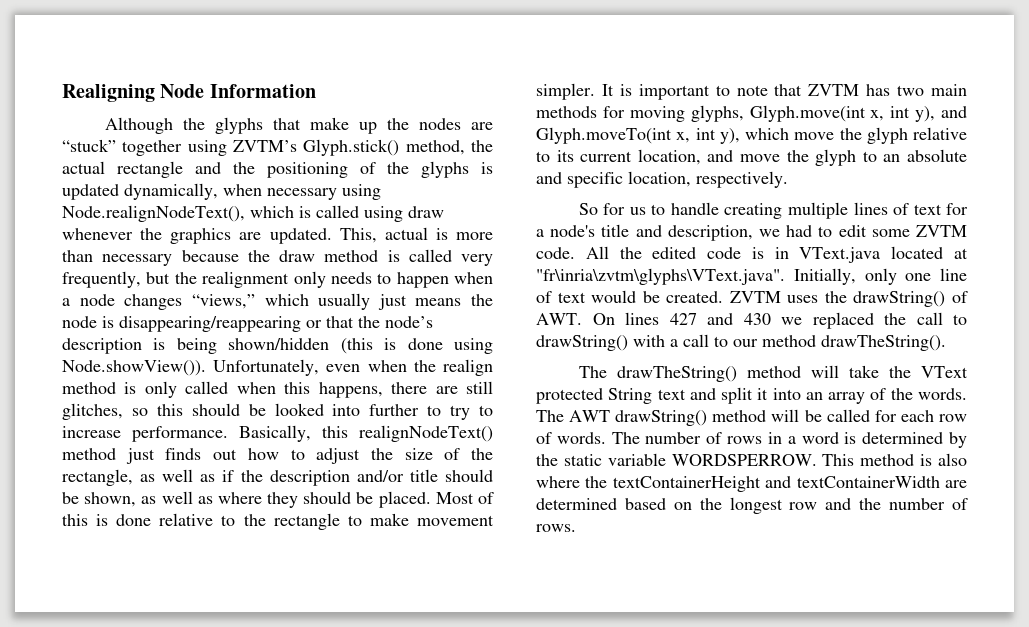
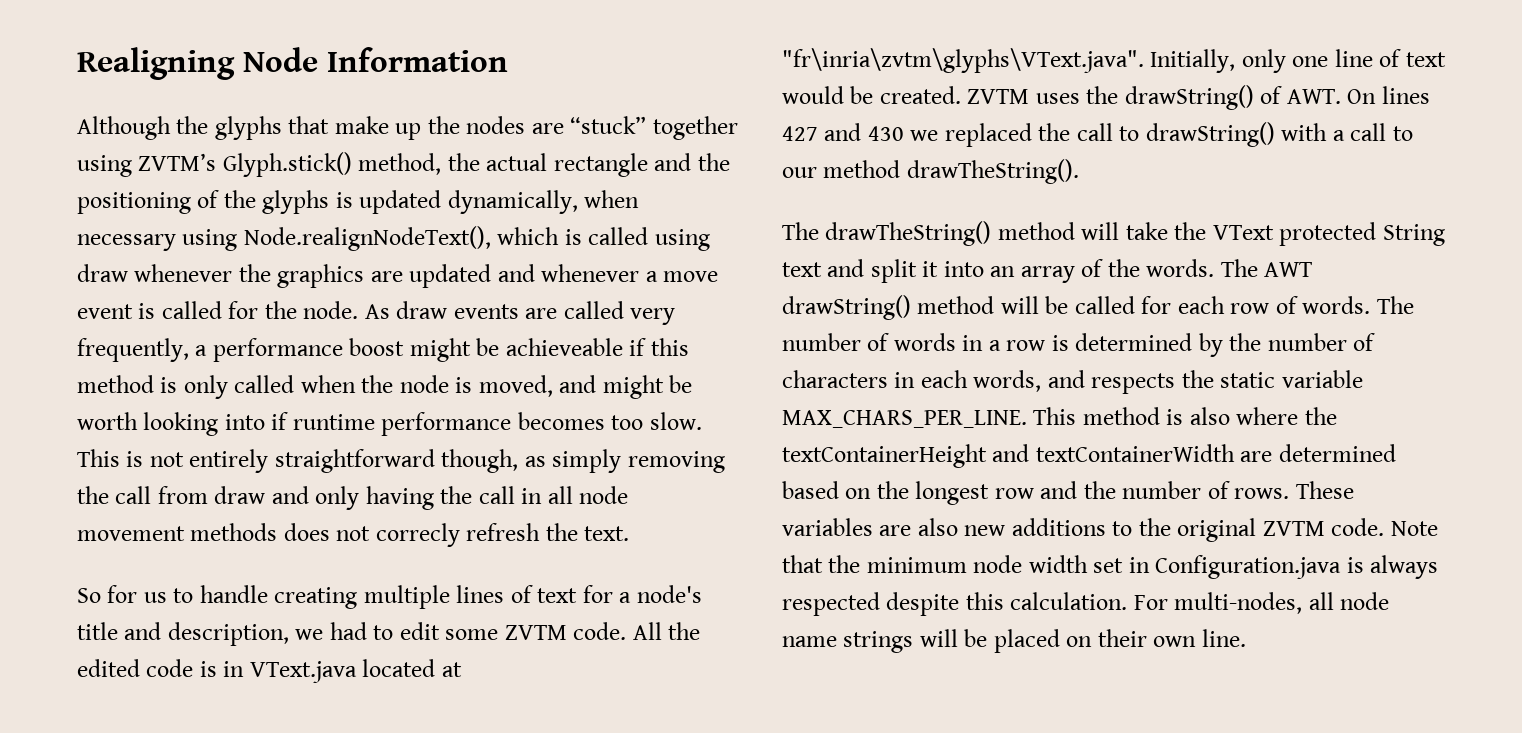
- Although the glyphs that make up the nodes are “stuck” together using ZVTM’s Glyph.stick() method, the actual rectangle and the positioning of the glyphs is updated dynamically, when necessary using Node.realignNodeText(), which is called using draw whenever the graphics are updated. This, actual is more than necessary because the draw method is called very frequently, but the realignment only needs to happen when a node changes “views,” which usually just means the node is disappearing/reappearing or that the node’s description is being shown/hidden (this is done using Node.showView()). Unfortunately, even when the realign method is only called when this happens, there are still glitches, so this should be looked into further to try to increase performance. Basically, this realignNodeText() method just finds out how to adjust the size of the rectangle, as well as if the description and/or title should be shown, as well as where they should be placed. Most of this is done relative to the rectangle to make movement simpler. It is important to note that ZVTM has two main methods for moving glyphs, Glyph.move(int x, int y), and Glyph.moveTo(int x, int y), which move the glyph relative to its current location, and move the glyph to an absolute and specific location, respectively.
+ Although the glyphs that make up the nodes are “stuck” together using ZVTM’s Glyph.stick() method, the actual rectangle and the positioning of the glyphs is updated dynamically, when necessary using Node.realignNodeText(), which is called using draw whenever the graphics are updated and whenever a move event is called for the node. As draw events are called very frequently, a performance boost might be achieveable if this method is only called when the node is moved, and might be worth looking into if runtime performance becomes too slow. This is not entirely straightforward though, as simply removing the call from draw and only having the call in all node movement methods does not correcly refresh the text.
- The number of rows in a word is determined by the static variable WORDSPERROW.
+ The number of words in a row is determined by the number of characters in each words, and respects the static variable MAX_CHARS_PER_LINE.
+ These variables are also new additions to the original ZVTM code. Note that the minimum node width set in Configuration.java is always respected despite this calculation. For multi-nodes, all node name strings will be placed on their own line.

